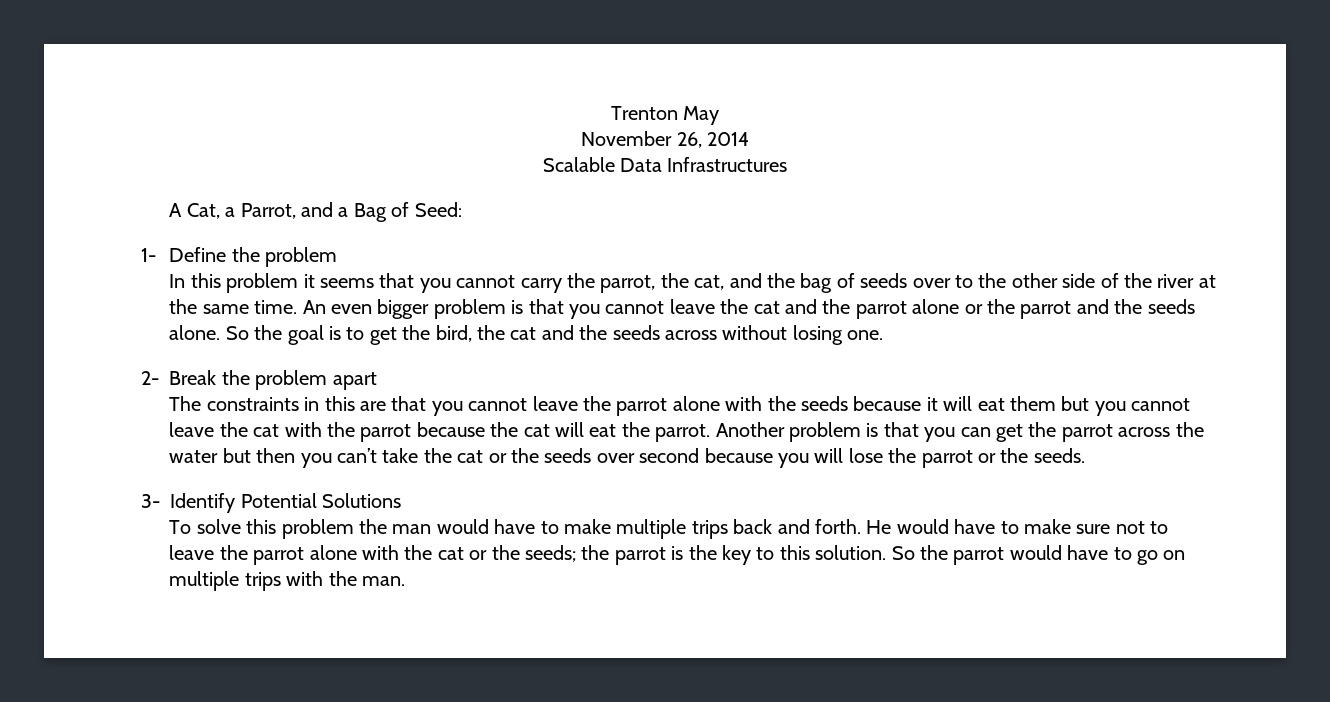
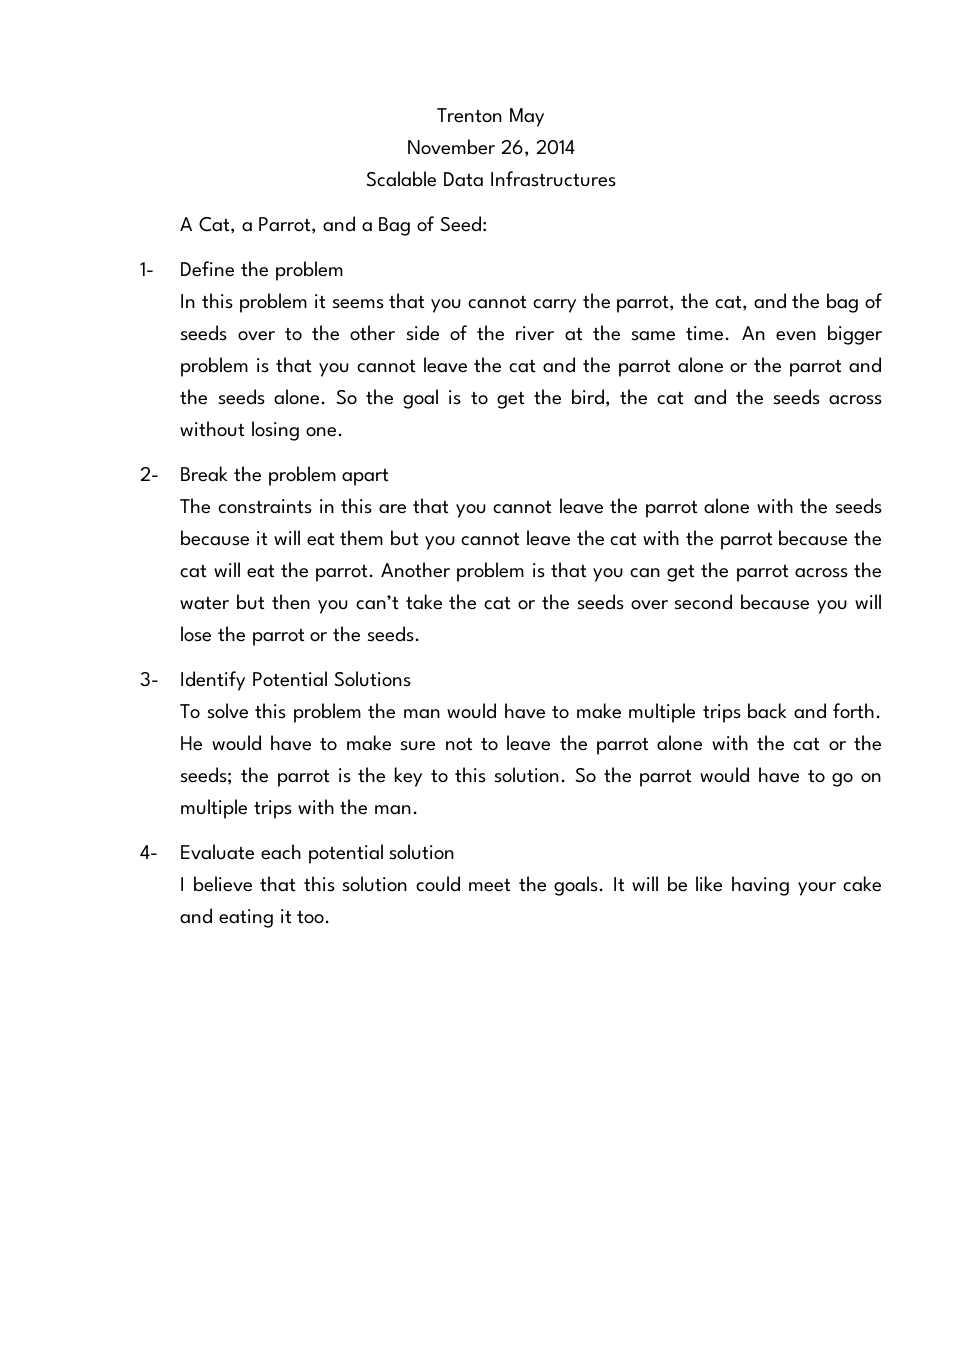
+ 4- Evaluate each potential solution
+ I believe that this solution could meet the goals. It will be like having your cake and eating it too.

